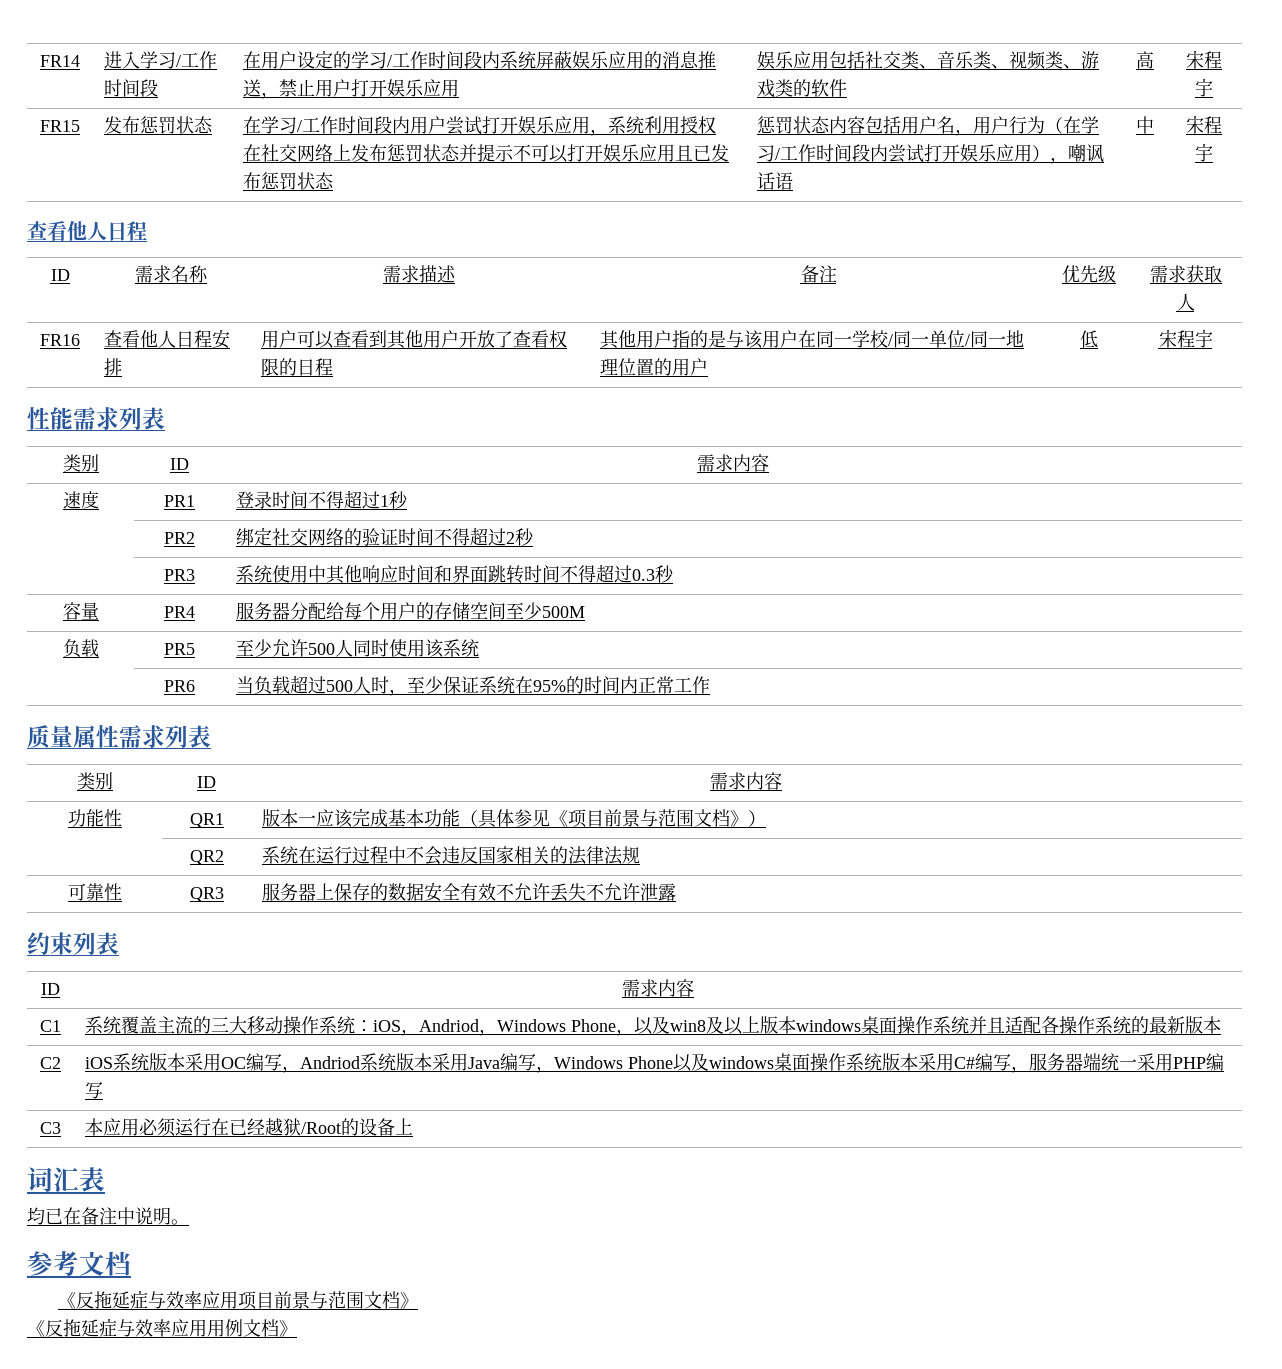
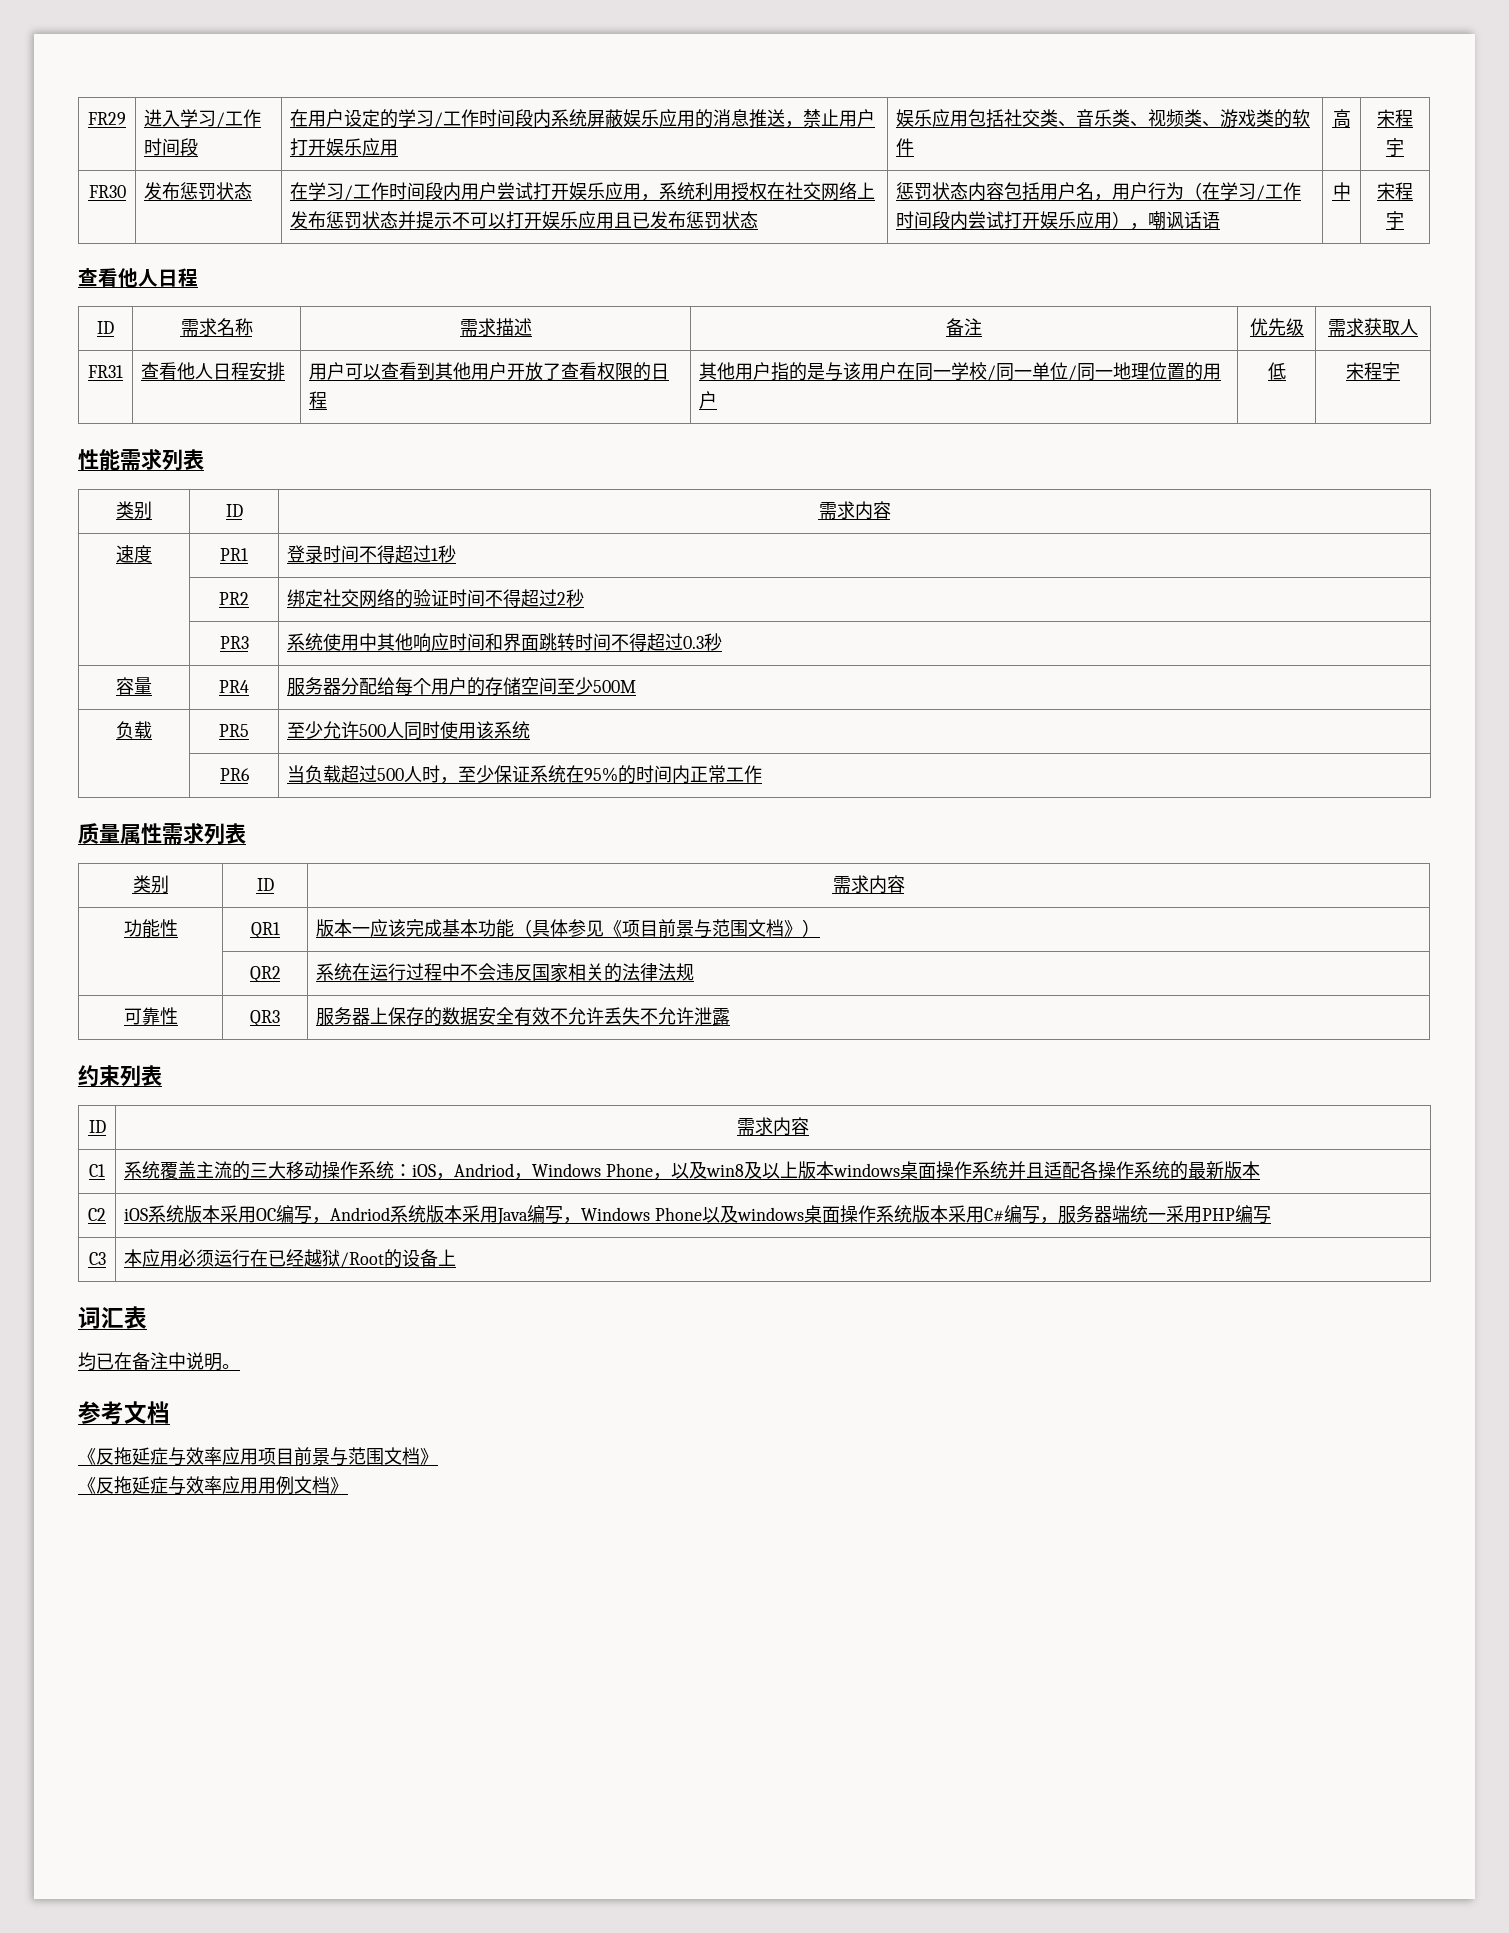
- FR14
+ FR29
- FR15
+ FR30
- FR16 | 查看他人日程安排 | 用户可以查看到其他用户开放了查看权限的日程 | 其他用户指的是与该用户在同一学校/同一单位/同一地理位置的用户 | 低 | 宋程宇
+ FR31 | 查看他人日程安排 | 用户可以查看到其他用户开放了查看权限的日程 | 其他用户指的是与该用户在同一学校/同一单位/同一地理位置的用户 | 低 | 宋程宇

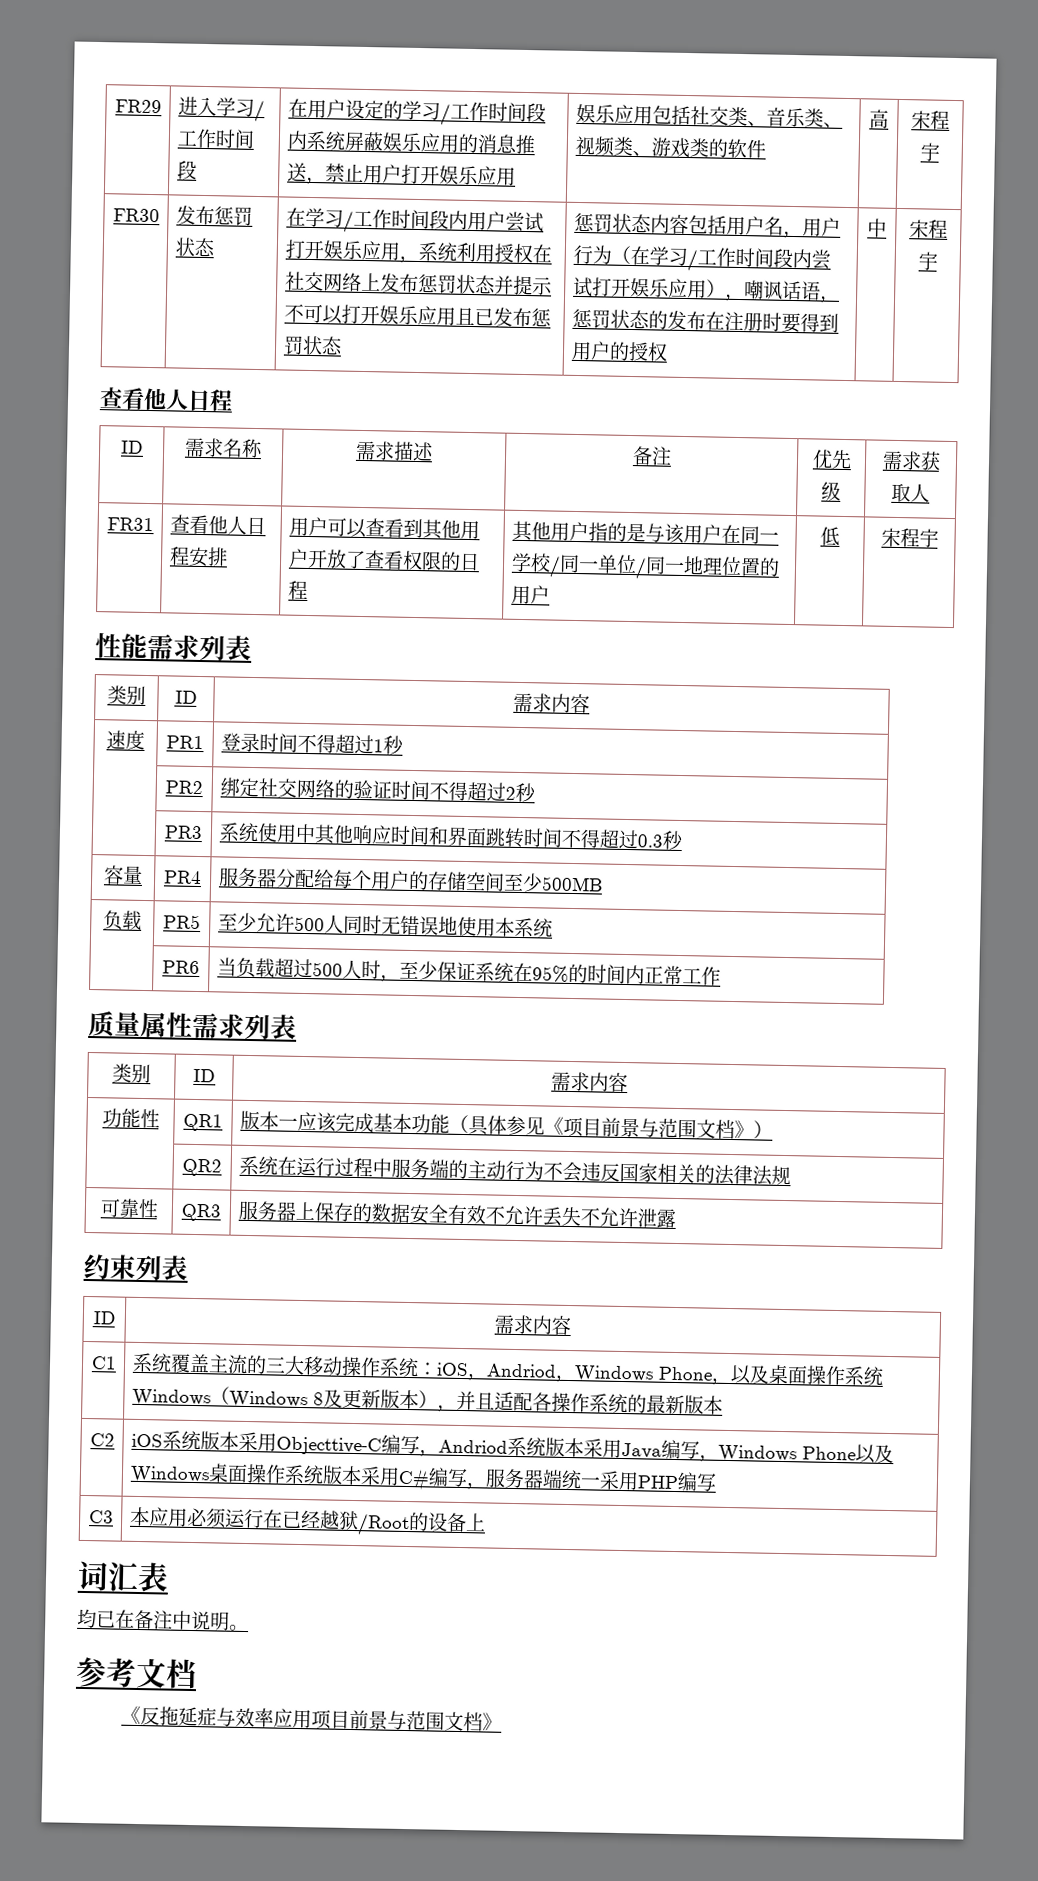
- 惩罚状态内容包括用户名，用户行为（在学习/工作时间段内尝试打开娱乐应用），嘲讽话语
+ 惩罚状态内容包括用户名，用户行为（在学习/工作时间段内尝试打开娱乐应用），嘲讽话语，惩罚状态的发布在注册时要得到用户的授权
- 容量 | PR4 | 服务器分配给每个用户的存储空间至少500M
+ 容量 | PR4 | 服务器分配给每个用户的存储空间至少500MB
- 负载 | PR5 | 至少允许500人同时使用该系统
+ 负载 | PR5 | 至少允许500人同时无错误地使用本系统
- | QR2 | 系统在运行过程中不会违反国家相关的法律法规
+ | QR2 | 系统在运行过程中服务端的主动行为不会违反国家相关的法律法规
- C1 | 系统覆盖主流的三大移动操作系统：iOS，Andriod，Windows Phone，以及win8及以上版本windows桌面操作系统并且适配各操作系统的最新版本
+ C1 | 系统覆盖主流的三大移动操作系统：iOS，Andriod，Windows Phone，以及桌面操作系统Windows（Windows 8及更新版本），并且适配各操作系统的最新版本
- C2 | iOS系统版本采用OC编写，Andriod系统版本采用Java编写，Windows Phone以及windows桌面操作系统版本采用C#编写，服务器端统一采用PHP编写
+ C2 | iOS系统版本采用Objecttive-C编写，Andriod系统版本采用Java编写，Windows Phone以及Windows桌面操作系统版本采用C#编写，服务器端统一采用PHP编写
- 《反拖延症与效率应用用例文档》

